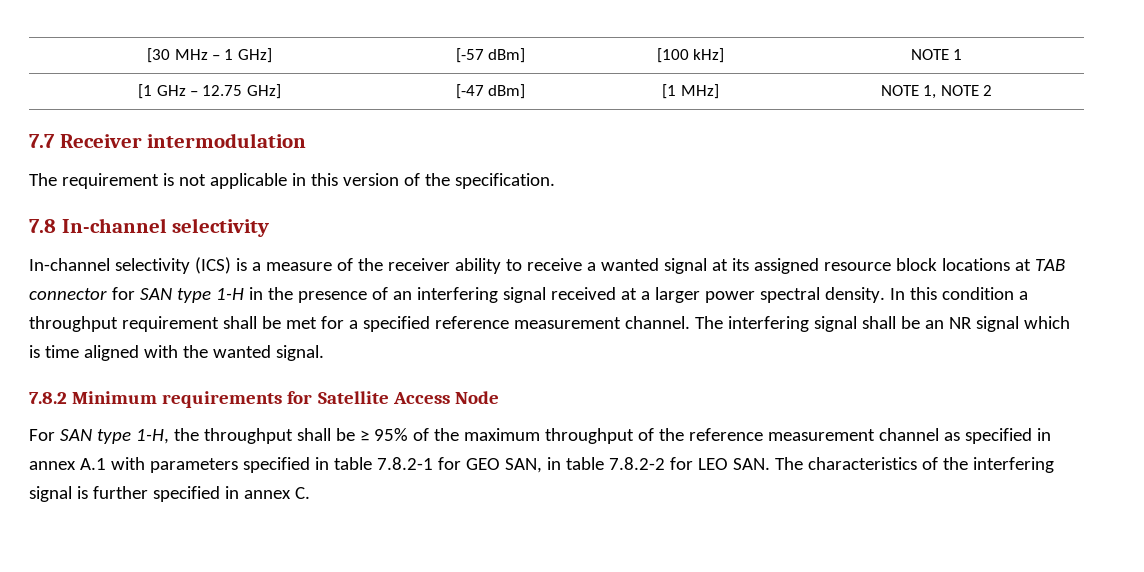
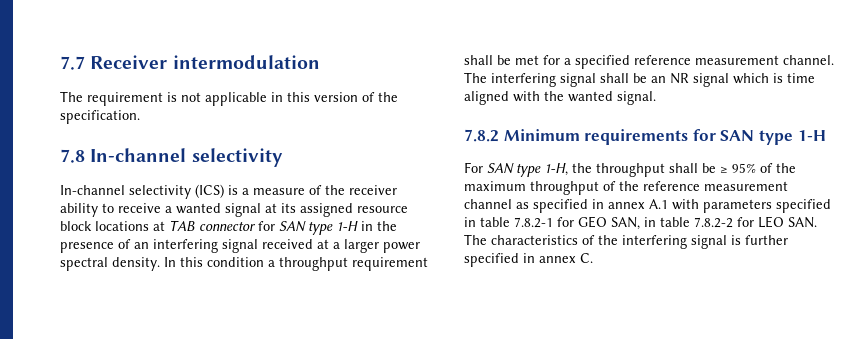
- [30 MHz – 1 GHz] | [-57 dBm] | [100 kHz] | NOTE 1
- [1 GHz – 12.75 GHz] | [-47 dBm] | [1 MHz] | NOTE 1, NOTE 2
- 7.8.2 Minimum requirements for Satellite Access Node
+ 7.8.2 Minimum requirements for SAN type 1-H

